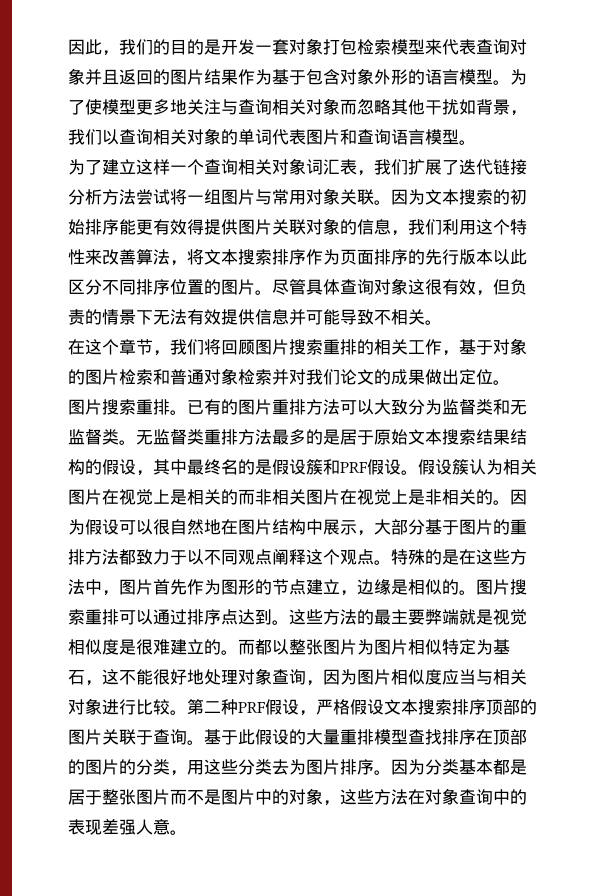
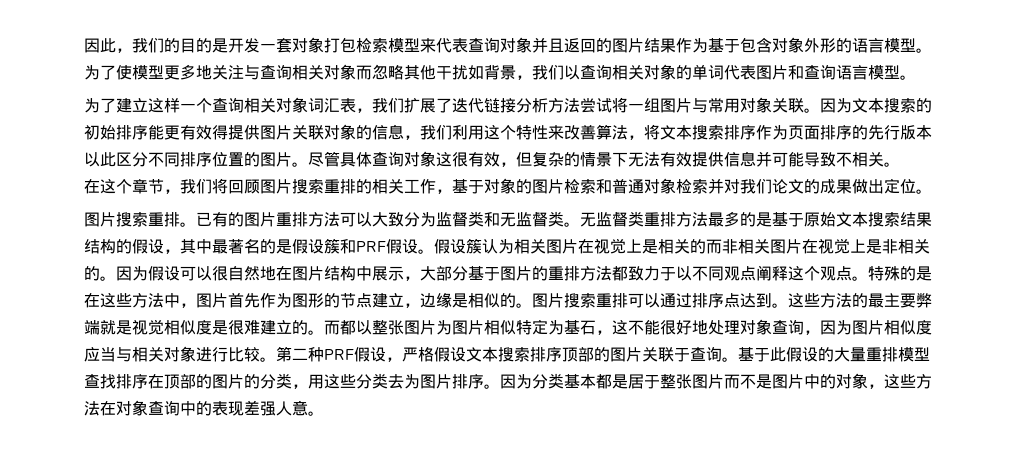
- 尽管具体查询对象这很有效，但负责的情景下无法有效提供信息并可能导致不相关。
+ 尽管具体查询对象这很有效，但复杂的情景下无法有效提供信息并可能导致不相关。
- 无监督类重排方法最多的是居于原始文本搜索结果结构的假设，其中最终名的是假设簇和PRF假设。
+ 无监督类重排方法最多的是基于原始文本搜索结果结构的假设，其中最著名的是假设簇和PRF假设。

